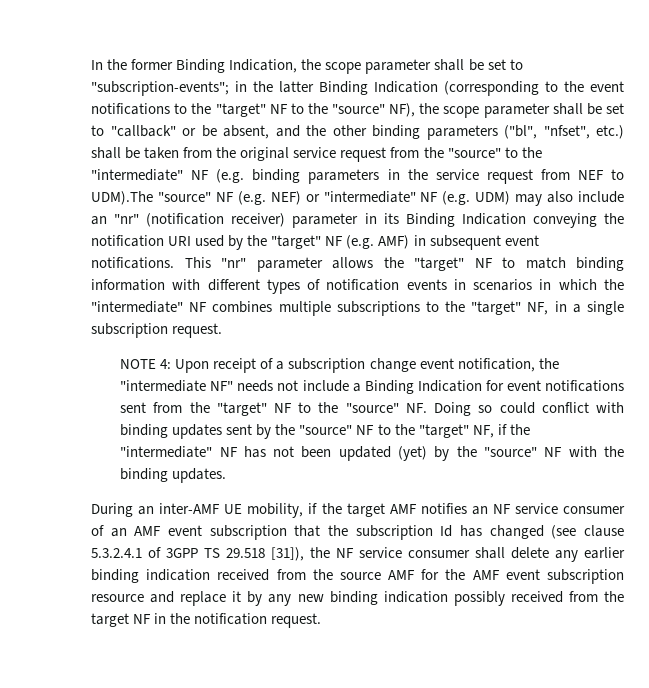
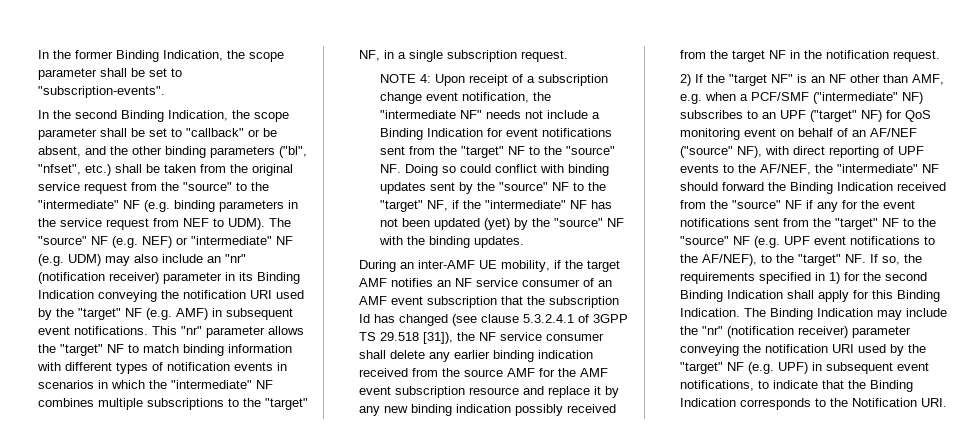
- In the former Binding Indication, the scope parameter shall be set to "subscription-events"; in the latter Binding Indication (corresponding to the event notifications to the "target" NF to the "source" NF), the scope parameter shall be set to "callback" or be absent, and the other binding parameters ("bl", "nfset", etc.) shall be taken from the original service request from the "source" to the "intermediate" NF (e.g. binding parameters in the service request from NEF to UDM).The "source" NF (e.g. NEF) or "intermediate" NF (e.g. UDM) may also include an "nr" (notification receiver) parameter in its Binding Indication conveying the notification URI used by the "target" NF (e.g. AMF) in subsequent event notifications.
+ In the former Binding Indication, the scope parameter shall be set to "subscription-events".
+ In the second Binding Indication, the scope parameter shall be set to "callback" or be absent, and the other binding parameters ("bl", "nfset", etc.) shall be taken from the original service request from the "source" to the "intermediate" NF (e.g. binding parameters in the service request from NEF to UDM). The "source" NF (e.g. NEF) or "intermediate" NF (e.g. UDM) may also include an "nr" (notification receiver) parameter in its Binding Indication conveying the notification URI used by the "target" NF (e.g. AMF) in subsequent event notifications.
+ 2) If the "target NF" is an NF other than AMF, e.g. when a PCF/SMF ("intermediate" NF) subscribes to an UPF ("target" NF) for QoS monitoring event on behalf of an AF/NEF ("source" NF), with direct reporting of UPF events to the AF/NEF, the "intermediate" NF should forward the Binding Indication received from the "source" NF if any for the event notifications sent from the "target" NF to the "source" NF (e.g. UPF event notifications to the AF/NEF), to the "target" NF. If so, the requirements specified in 1) for the second Binding Indication shall apply for this Binding Indication. The Binding Indication may include the "nr" (notification receiver) parameter conveying the notification URI used by the "target" NF (e.g. UPF) in subsequent event notifications, to indicate that the Binding Indication corresponds to the Notification URI.

